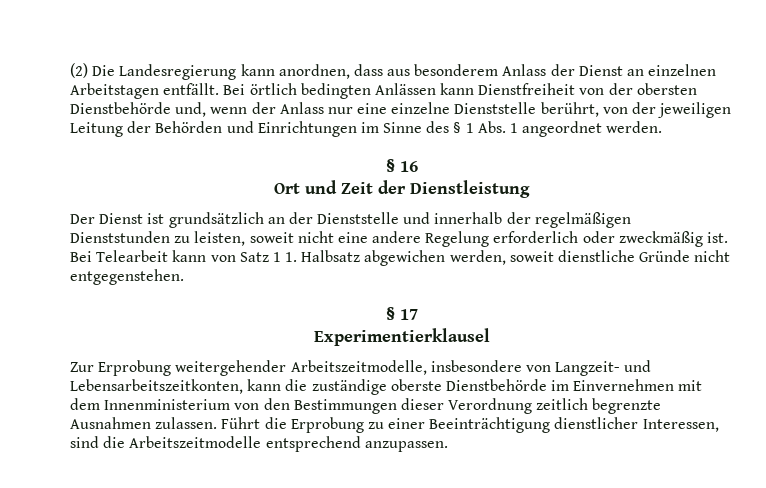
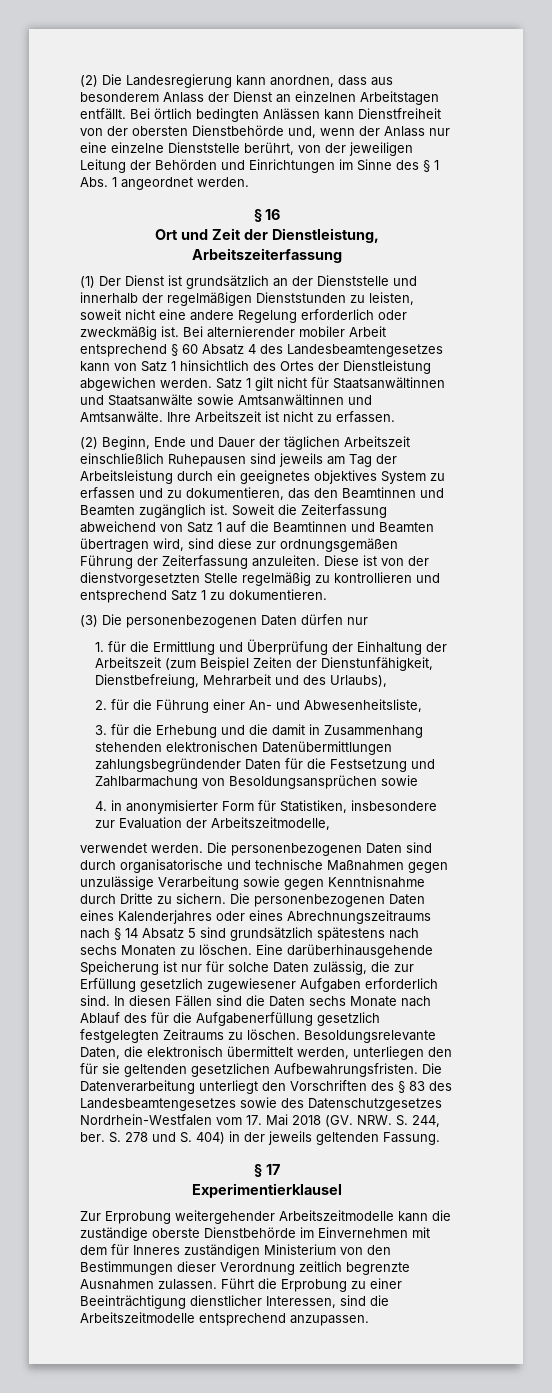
- Ort und Zeit der Dienstleistung
- Der Dienst ist grundsätzlich an der Dienststelle und innerhalb der regelmäßigen Dienststunden zu leisten, soweit nicht eine andere Regelung erforderlich oder zweckmäßig ist.
+ Ort und Zeit der Dienstleistung, Arbeitszeiterfassung
+ (1) Der Dienst ist grundsätzlich an der Dienststelle und innerhalb der regelmäßigen Dienststunden zu leisten, soweit nicht eine andere Regelung erforderlich oder zweckmäßig ist.
- Bei Telearbeit kann von Satz 1 1. Halbsatz abgewichen werden, soweit dienstliche Gründe nicht entgegenstehen.
+ Bei alternierender mobiler Arbeit entsprechend § 60 Absatz 4 des Landesbeamtengesetzes kann von Satz 1 hinsichtlich des Ortes der Dienstleistung abgewichen werden. Satz 1 gilt nicht für Staatsanwältinnen und Staatsanwälte sowie Amtsanwältinnen und Amtsanwälte. Ihre Arbeitszeit ist nicht zu erfassen.
+ (2) Beginn, Ende und Dauer der täglichen Arbeitszeit einschließlich Ruhepausen sind jeweils am Tag der Arbeitsleistung durch ein geeignetes objektives System zu erfassen und zu dokumentieren, das den Beamtinnen und Beamten zugänglich ist. Soweit die Zeiterfassung abweichend von Satz 1 auf die Beamtinnen und Beamten übertragen wird, sind diese zur ordnungsgemäßen Führung der Zeiterfassung anzuleiten. Diese ist von der dienstvorgesetzten Stelle regelmäßig zu kontrollieren und entsprechend Satz 1 zu dokumentieren.
+ (3) Die personenbezogenen Daten dürfen nur
+ 1. für die Ermittlung und Überprüfung der Einhaltung der Arbeitszeit (zum Beispiel Zeiten der Dienstunfähigkeit, Dienstbefreiung, Mehrarbeit und des Urlaubs),
+ 2. für die Führung einer An- und Abwesenheitsliste,
+ 3. für die Erhebung und die damit in Zusammenhang stehenden elektronischen Datenübermittlungen zahlungsbegründender Daten für die Festsetzung und Zahlbarmachung von Besoldungsansprüchen sowie
+ 4. in anonymisierter Form für Statistiken, insbesondere zur Evaluation der Arbeitszeitmodelle,
+ verwendet werden. Die personenbezogenen Daten sind durch organisatorische und technische Maßnahmen gegen unzulässige Verarbeitung sowie gegen Kenntnisnahme durch Dritte zu sichern. Die personenbezogenen Daten eines Kalenderjahres oder eines Abrechnungszeitraums nach § 14 Absatz 5 sind grundsätzlich spätestens nach sechs Monaten zu löschen. Eine darüberhinausgehende Speicherung ist nur für solche Daten zulässig, die zur Erfüllung gesetzlich zugewiesener Aufgaben erforderlich sind. In diesen Fällen sind die Daten sechs Monate nach Ablauf des für die Aufgabenerfüllung gesetzlich festgelegten Zeitraums zu löschen. Besoldungsrelevante Daten, die elektronisch übermittelt werden, unterliegen den für sie geltenden gesetzlichen Aufbewahrungsfristen. Die Datenverarbeitung unterliegt den Vorschriften des § 83 des Landesbeamtengesetzes sowie des Datenschutzgesetzes Nordrhein-Westfalen vom 17. Mai 2018 (GV. NRW. S. 244, ber. S. 278 und S. 404) in der jeweils geltenden Fassung.
- Zur Erprobung weitergehender Arbeitszeitmodelle, insbesondere von Langzeit- und Lebensarbeitszeitkonten, kann die zuständige oberste Dienstbehörde im Einvernehmen mit dem Innenministerium von den Bestimmungen dieser Verordnung zeitlich begrenzte Ausnahmen zulassen.
+ Zur Erprobung weitergehender Arbeitszeitmodelle kann die zuständige oberste Dienstbehörde im Einvernehmen mit dem für Inneres zuständigen Ministerium von den Bestimmungen dieser Verordnung zeitlich begrenzte Ausnahmen zulassen.

